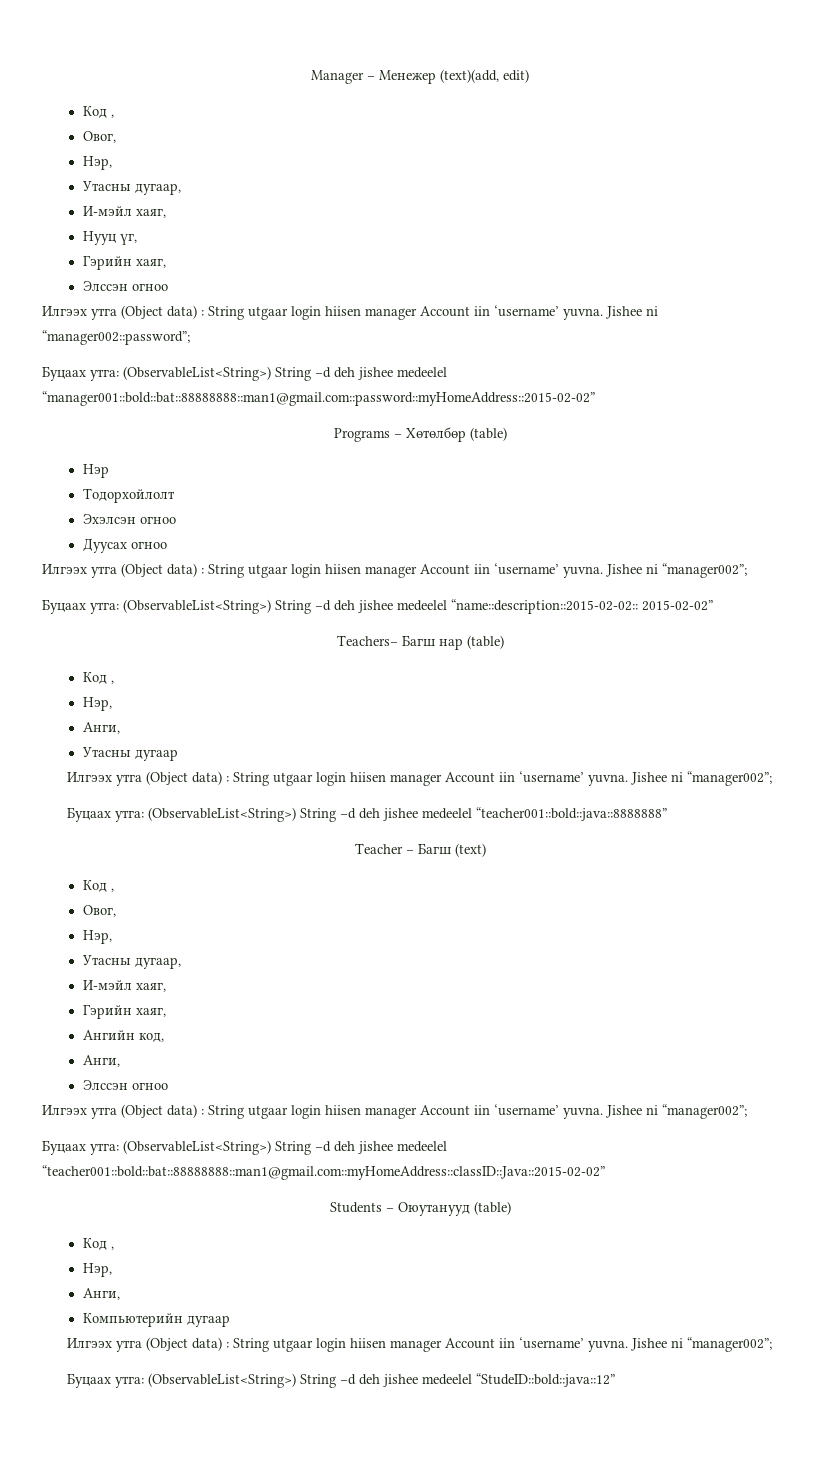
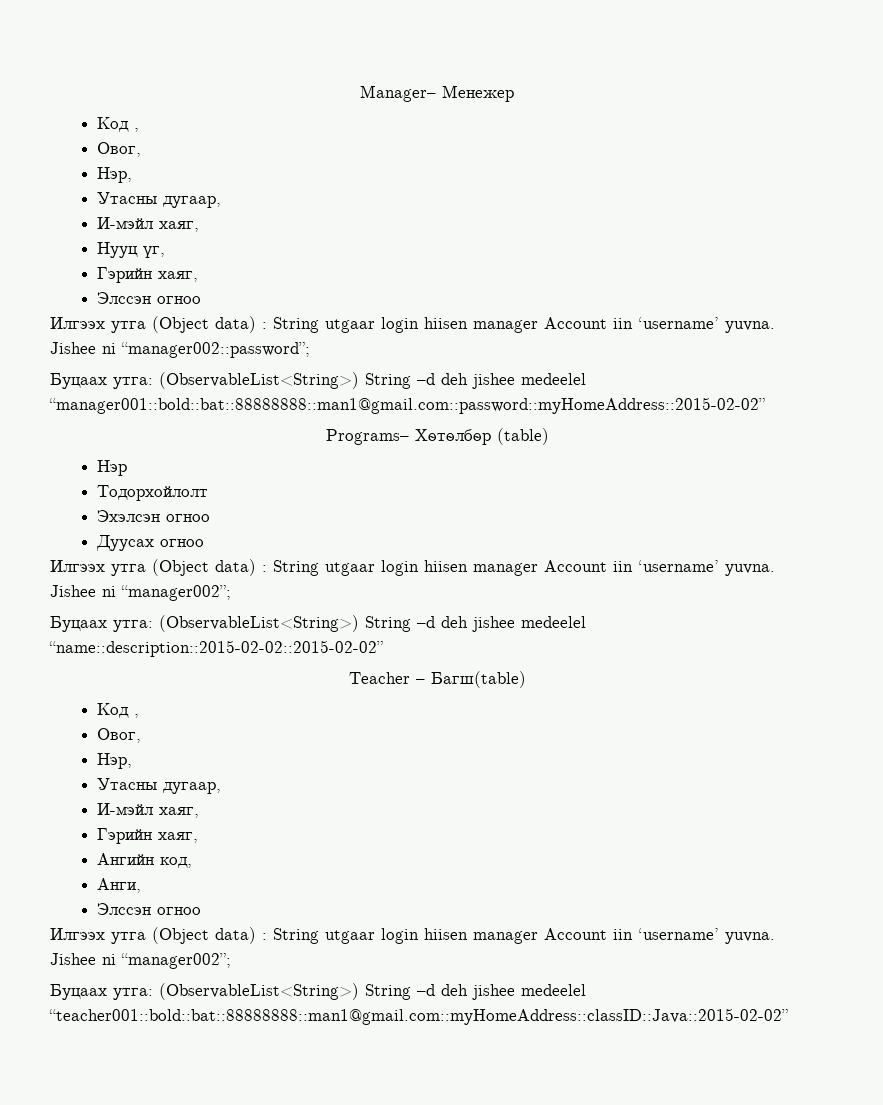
- Manager – Менежер (text)(add, edit)
+ Manager– Менежер
- Programs – Хөтөлбөр (table)
+ Programs– Хөтөлбөр (table)
- Буцаах утга: (ObservableList<String>) String –d deh jishee medeelel “name::description::2015-02-02:: 2015-02-02”
- Teachers– Багш нар (table)
- Код ,
- Нэр,
- Анги,
- Утасны дугаар
- Илгээх утга (Object data) : String utgaar login hiisen manager Account iin ‘username’ yuvna. Jishee ni “manager002”;
- Буцаах утга: (ObservableList<String>) String –d deh jishee medeelel “teacher001::bold::java::8888888”
+ Буцаах утга: (ObservableList<String>) String –d deh jishee medeelel “name::description::2015-02-02::2015-02-02”
- Teacher – Багш (text)
+ Teacher – Багш(table)
- Students – Оюутанууд (table)
- Код ,
- Нэр,
- Анги,
- Компьютерийн дугаар
- Илгээх утга (Object data) : String utgaar login hiisen manager Account iin ‘username’ yuvna. Jishee ni “manager002”;
- Буцаах утга: (ObservableList<String>) String –d deh jishee medeelel “StudeID::bold::java::12”

